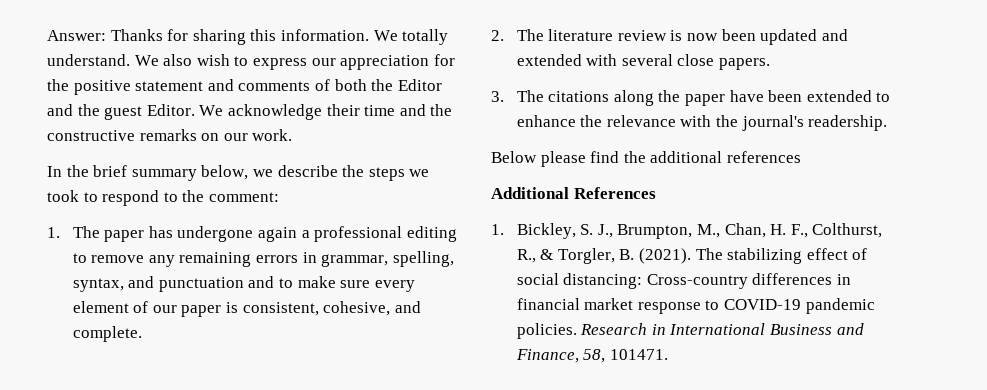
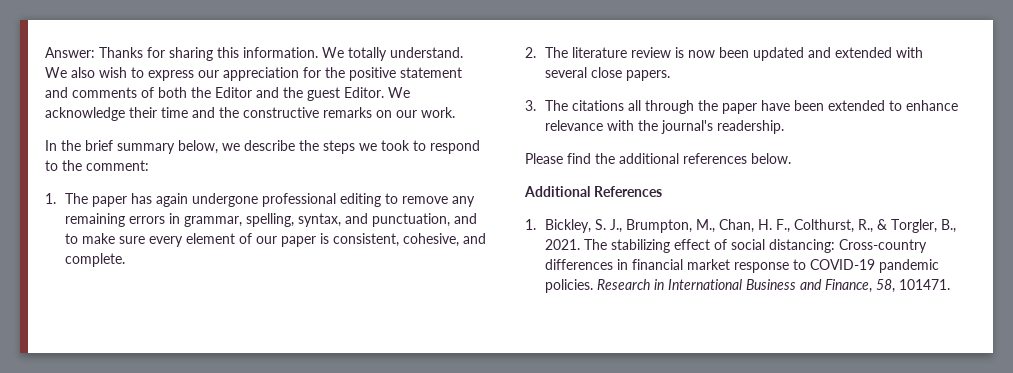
- 1. The paper has undergone again a professional editing to remove any remaining errors in grammar, spelling, syntax, and punctuation and to make sure every element of our paper is consistent, cohesive, and complete.
+ 1. The paper has again undergone professional editing to remove any remaining errors in grammar, spelling, syntax, and punctuation, and to make sure every element of our paper is consistent, cohesive, and complete.
- 3. The citations along the paper have been extended to enhance the relevance with the journal's readership.
+ 3. The citations all through the paper have been extended to enhance relevance with the journal's readership.
- Below please find the additional references
+ Please find the additional references below.
- 1. Bickley, S. J., Brumpton, M., Chan, H. F., Colthurst, R., & Torgler, B. (2021).
+ 1. Bickley, S. J., Brumpton, M., Chan, H. F., Colthurst, R., & Torgler, B., 2021.

